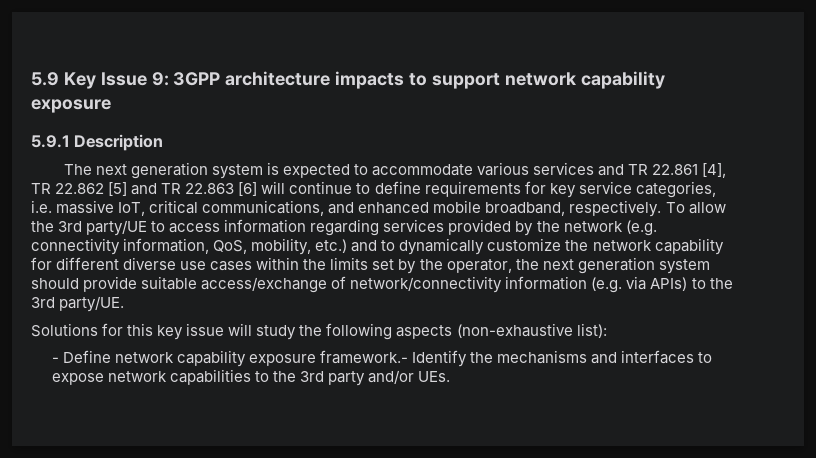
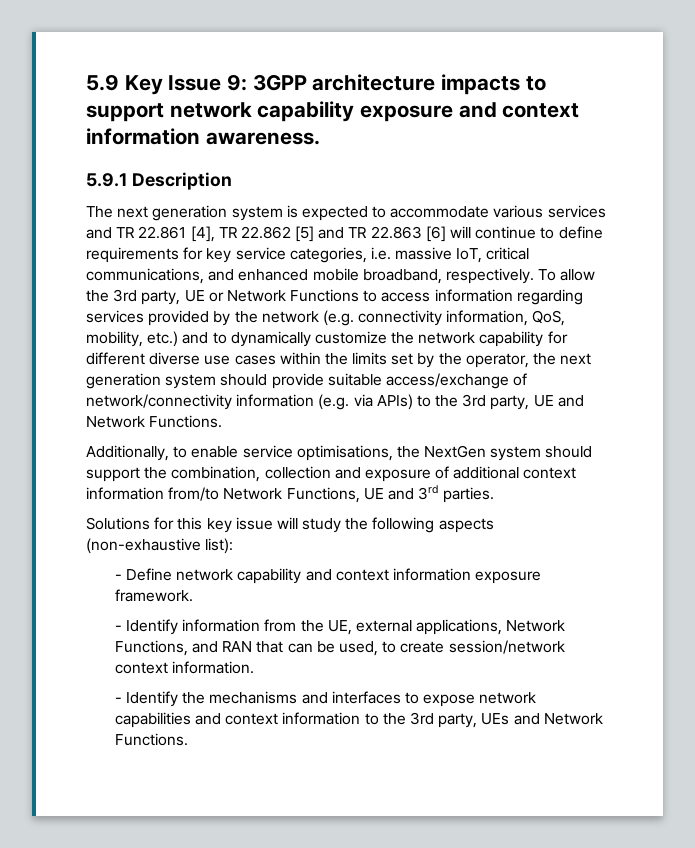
- 5.9 Key Issue 9: 3GPP architecture impacts to support network capability exposure
+ 5.9 Key Issue 9: 3GPP architecture impacts to support network capability exposure and context information awareness.
- To allow the 3rd party/UE to access information regarding services provided by the network (e.g. connectivity information, QoS, mobility, etc.) and to dynamically customize the network capability for different diverse use cases within the limits set by the operator, the next generation system should provide suitable access/exchange of network/connectivity information (e.g. via APIs) to the 3rd party/UE.
+ To allow the 3rd party, UE or Network Functions to access information regarding services provided by the network (e.g. connectivity information, QoS, mobility, etc.) and to dynamically customize the network capability for different diverse use cases within the limits set by the operator, the next generation system should provide suitable access/exchange of network/connectivity information (e.g. via APIs) to the 3rd party, UE and Network Functions.
+ Additionally, to enable service optimisations, the NextGen system should support the combination, collection and exposure of additional context information from/to Network Functions, UE and 3rd parties.
- - Define network capability exposure framework.- Identify the mechanisms and interfaces to expose network capabilities to the 3rd party and/or UEs.
+ - Define network capability and context information exposure framework.
+ - Identify information from the UE, external applications, Network Functions, and RAN that can be used, to create session/network context information.
+ - Identify the mechanisms and interfaces to expose network capabilities and context information to the 3rd party, UEs and Network Functions.

